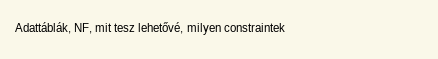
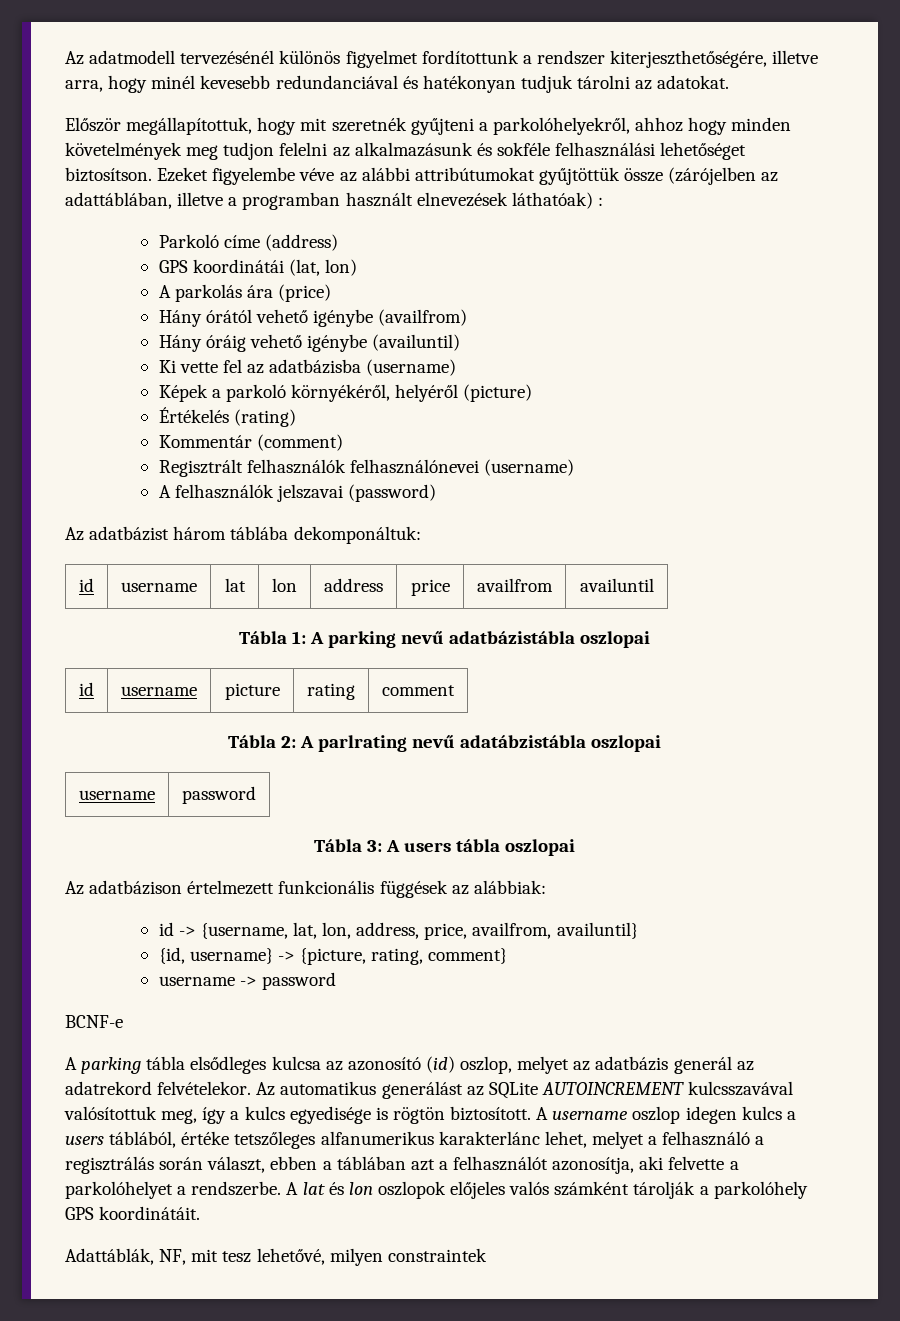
+ Az adatmodell tervezésénél különös figyelmet fordítottunk a rendszer kiterjeszthetőségére, illetve arra, hogy minél kevesebb redundanciával és hatékonyan tudjuk tárolni az adatokat.
+ Először megállapítottuk, hogy mit szeretnék gyűjteni a parkolóhelyekről, ahhoz hogy minden követelmények meg tudjon felelni az alkalmazásunk és sokféle felhasználási lehetőséget biztosítson. Ezeket figyelembe véve az alábbi attribútumokat gyűjtöttük össze (zárójelben az adattáblában, illetve a programban használt elnevezések láthatóak) :
+ Parkoló címe (address)
+ GPS koordinátái (lat, lon)
+ A parkolás ára (price)
+ Hány órától vehető igénybe (availfrom)
+ Hány óráig vehető igénybe (availuntil)
+ Ki vette fel az adatbázisba (username)
+ Képek a parkoló környékéről, helyéről (picture)
+ Értékelés (rating)
+ Kommentár (comment)
+ Regisztrált felhasználók felhasználónevei (username)
+ A felhasználók jelszavai (password)
+ Az adatbázist három táblába dekomponáltuk:
+ id | username | lat | lon | address | price | availfrom | availuntil
+ Tábla 1: A parking nevű adatbázistábla oszlopai
+ id | username | picture | rating | comment
+ Tábla 2: A parlrating nevű adatábzistábla oszlopai
+ username | password
+ Tábla 3: A users tábla oszlopai
+ Az adatbázison értelmezett funkcionális függések az alábbiak:
+ id -> {username, lat, lon, address, price, availfrom, availuntil}
+ {id, username} -> {picture, rating, comment}
+ username -> password
+ BCNF-e
+ A parking tábla elsődleges kulcsa az azonosító (id) oszlop, melyet az adatbázis generál az adatrekord felvételekor. Az automatikus generálást az SQLite AUTOINCREMENT kulcsszavával valósítottuk meg, így a kulcs egyedisége is rögtön biztosított. A username oszlop idegen kulcs a users táblából, értéke tetszőleges alfanumerikus karakterlánc lehet, melyet a felhasználó a regisztrálás során választ, ebben a táblában azt a felhasználót azonosítja, aki felvette a parkolóhelyet a rendszerbe. A lat és lon oszlopok előjeles valós számként tárolják a parkolóhely GPS koordinátáit.

